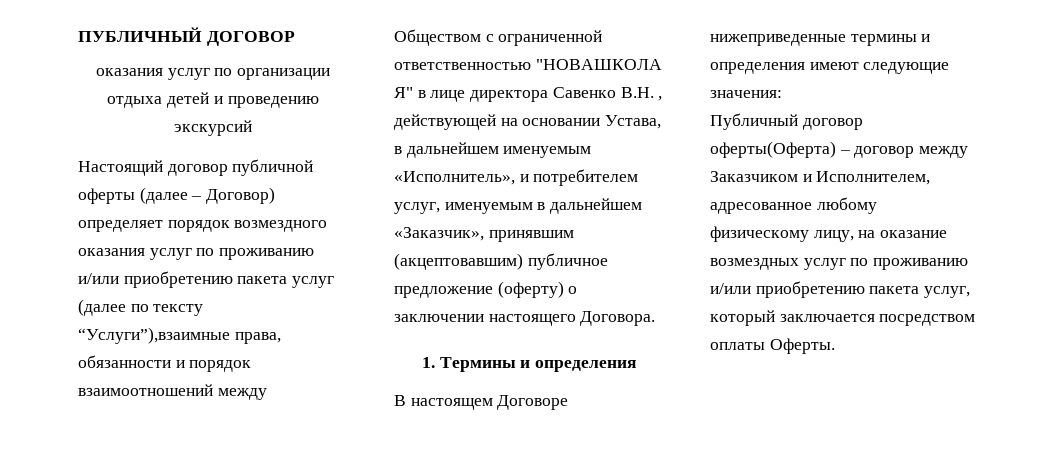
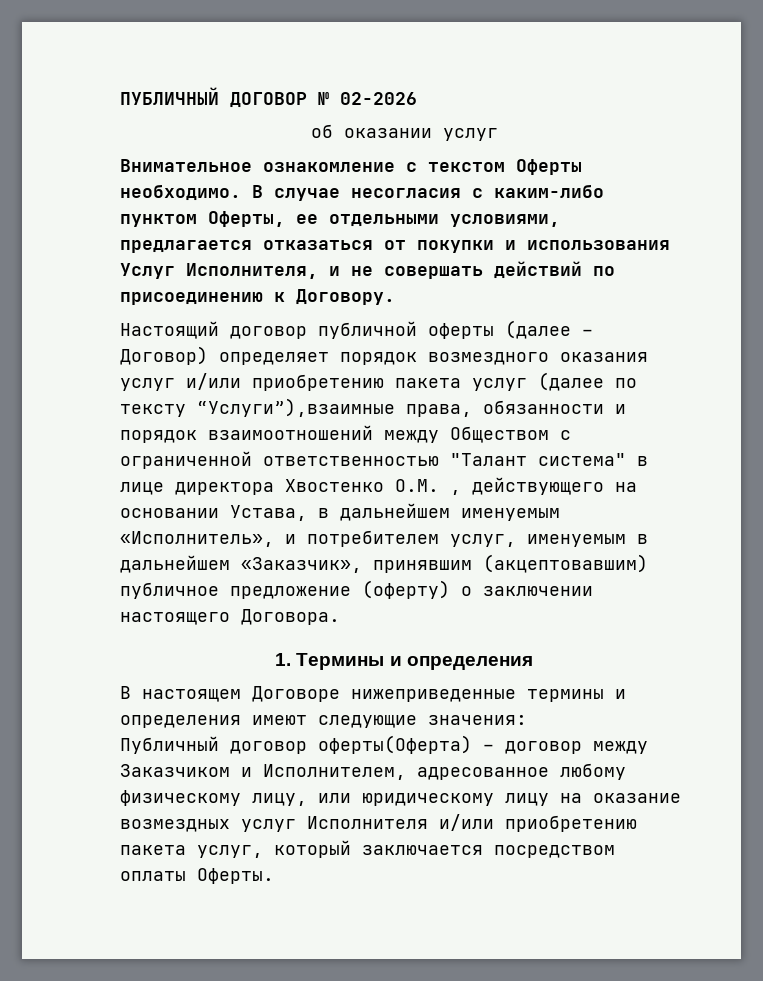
- ПУБЛИЧНЫЙ ДОГОВОР
- оказания услуг по организации отдыха детей и проведению экскурсий
+ ПУБЛИЧНЫЙ ДОГОВОР № 02-2026
+ об оказании услуг
+ Внимательное ознакомление с текстом Оферты необходимо. В случае несогласия с каким-либо пунктом Оферты, ее отдельными условиями, предлагается отказаться от покупки и использования Услуг Исполнителя, и не совершать действий по присоединению к Договору.
- Настоящий договор публичной оферты (далее – Договор) определяет порядок возмездного оказания услуг по проживанию и/или приобретению пакета услуг (далее по тексту “Услуги”),взаимные права, обязанности и порядок взаимоотношений между Обществом с ограниченной ответственностью "НОВАШКОЛА Я" в лице директора Савенко В.Н. , действующей на основании Устава, в дальнейшем именуемым «Исполнитель», и потребителем услуг, именуемым в дальнейшем «Заказчик», принявшим (акцептовавшим) публичное предложение (оферту) о заключении настоящего Договора.
+ Настоящий договор публичной оферты (далее – Договор) определяет порядок возмездного оказания услуг и/или приобретению пакета услуг (далее по тексту “Услуги”),взаимные права, обязанности и порядок взаимоотношений между Обществом с ограниченной ответственностью "Талант система" в лице директора Хвостенко О.М. , действующего на основании Устава, в дальнейшем именуемым «Исполнитель», и потребителем услуг, именуемым в дальнейшем «Заказчик», принявшим (акцептовавшим) публичное предложение (оферту) о заключении настоящего Договора.
- Публичный договор оферты(Оферта) – договор между Заказчиком и Исполнителем, адресованное любому физическому лицу, на оказание возмездных услуг по проживанию и/или приобретению пакета услуг, который заключается посредством оплаты Оферты.
+ Публичный договор оферты(Оферта) – договор между Заказчиком и Исполнителем, адресованное любому физическому лицу, или юридическому лицу на оказание возмездных услуг Исполнителя и/или приобретению пакета услуг, который заключается посредством оплаты Оферты.

